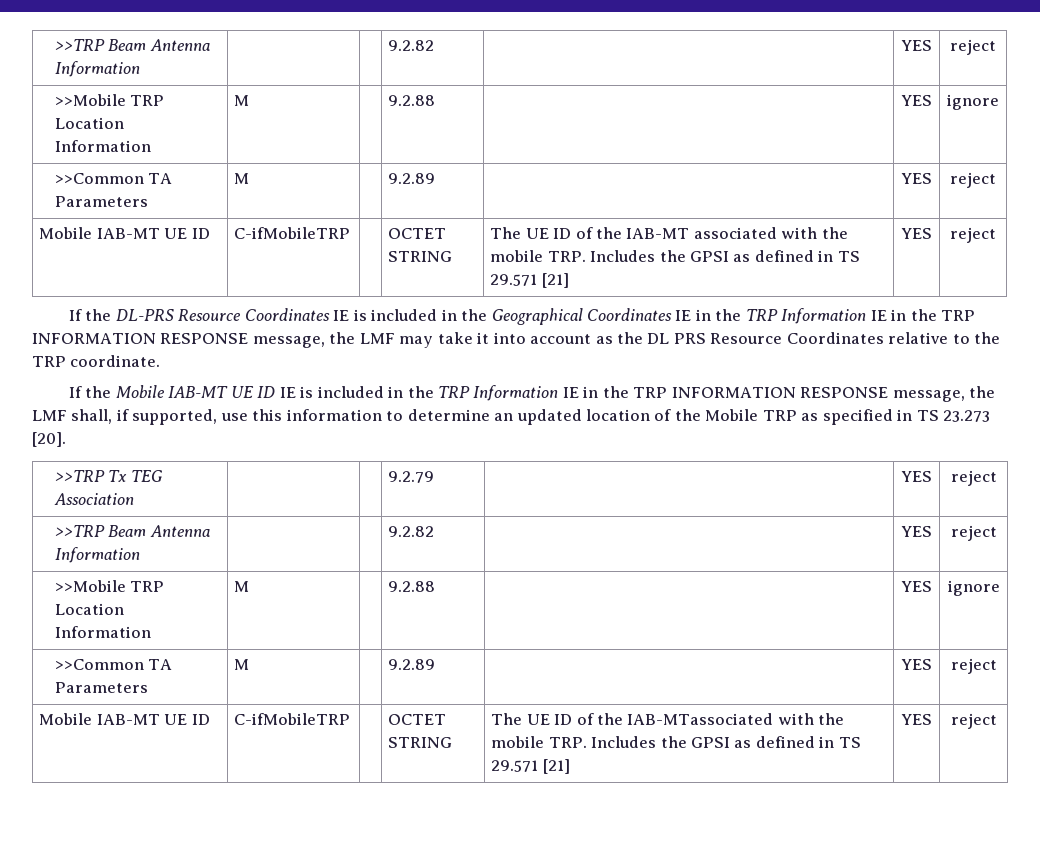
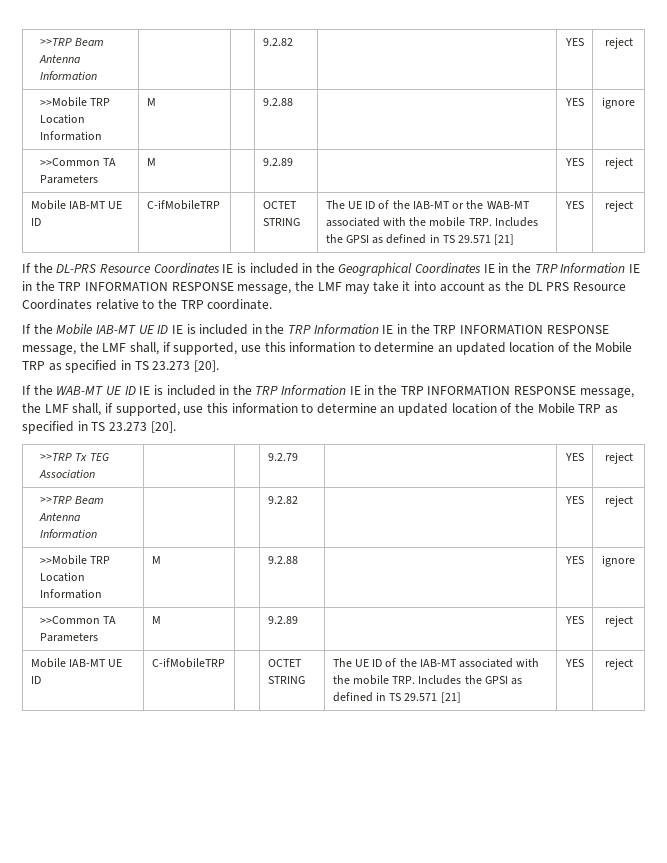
- Mobile IAB-MT UE ID | C-ifMobileTRP | | OCTET STRING | The UE ID of the IAB-MT associated with the mobile TRP. Includes the GPSI as defined in TS 29.571 [21] | YES | reject
+ Mobile IAB-MT UE ID | C-ifMobileTRP | | OCTET STRING | The UE ID of the IAB-MT or the WAB-MT associated with the mobile TRP. Includes the GPSI as defined in TS 29.571 [21] | YES | reject
+ If the WAB-MT UE ID IE is included in the TRP Information IE in the TRP INFORMATION RESPONSE message, the LMF shall, if supported, use this information to determine an updated location of the Mobile TRP as specified in TS 23.273 [20].
- Mobile IAB-MT UE ID | C-ifMobileTRP | | OCTET STRING | The UE ID of the IAB-MTassociated with the mobile TRP. Includes the GPSI as defined in TS 29.571 [21] | YES | reject
+ Mobile IAB-MT UE ID | C-ifMobileTRP | | OCTET STRING | The UE ID of the IAB-MT associated with the mobile TRP. Includes the GPSI as defined in TS 29.571 [21] | YES | reject

